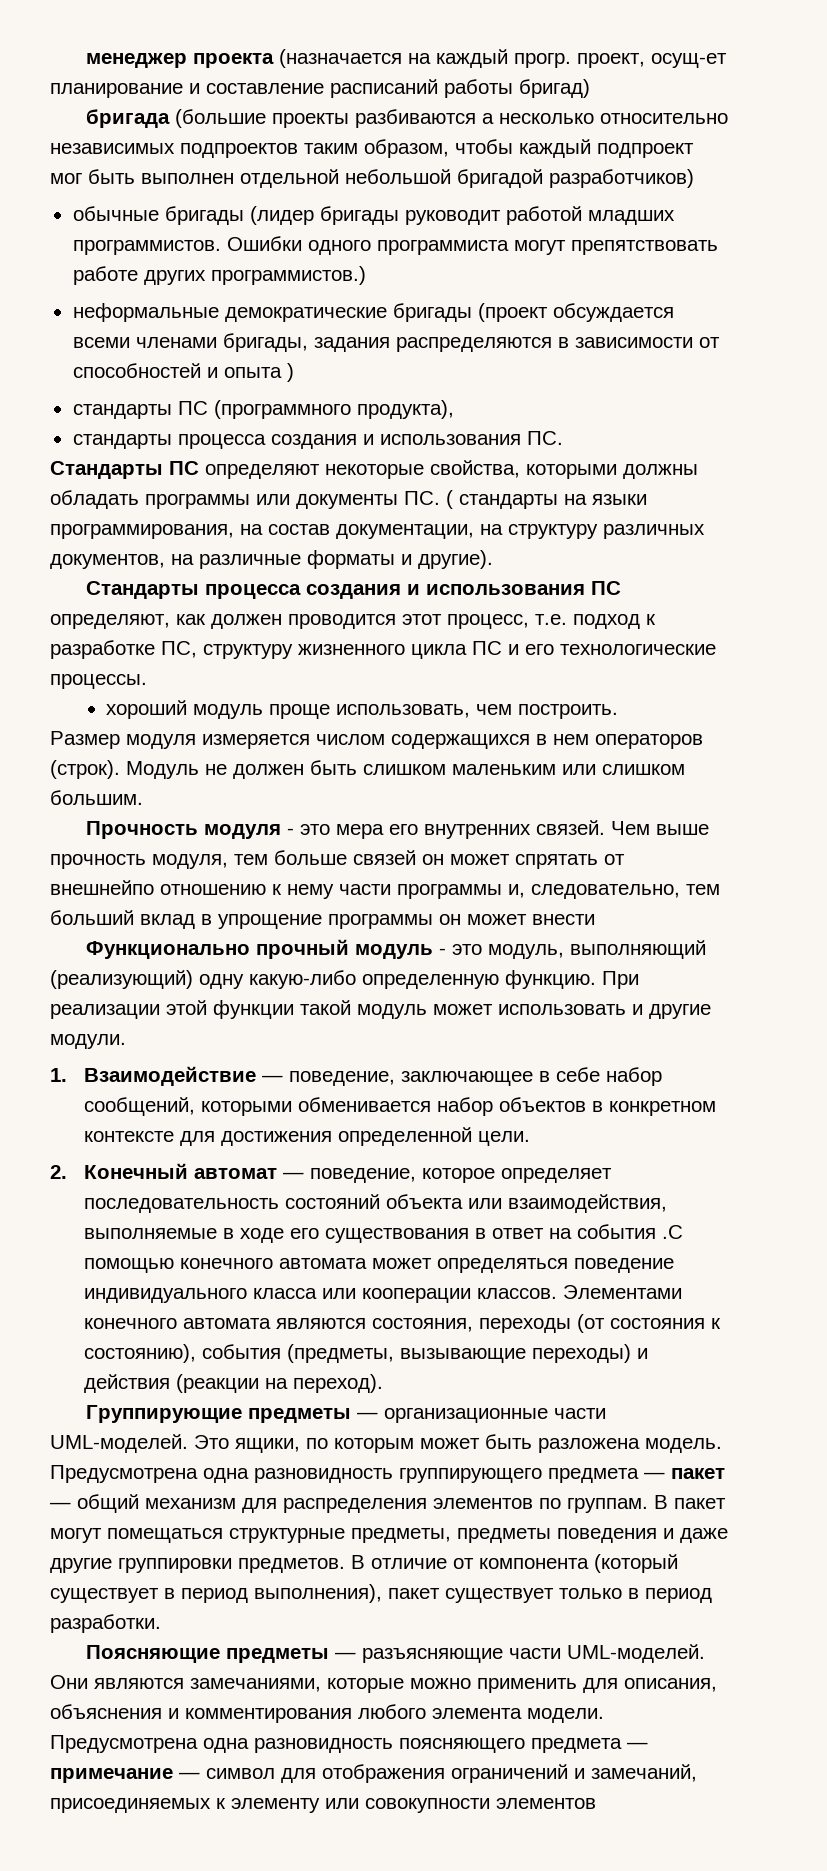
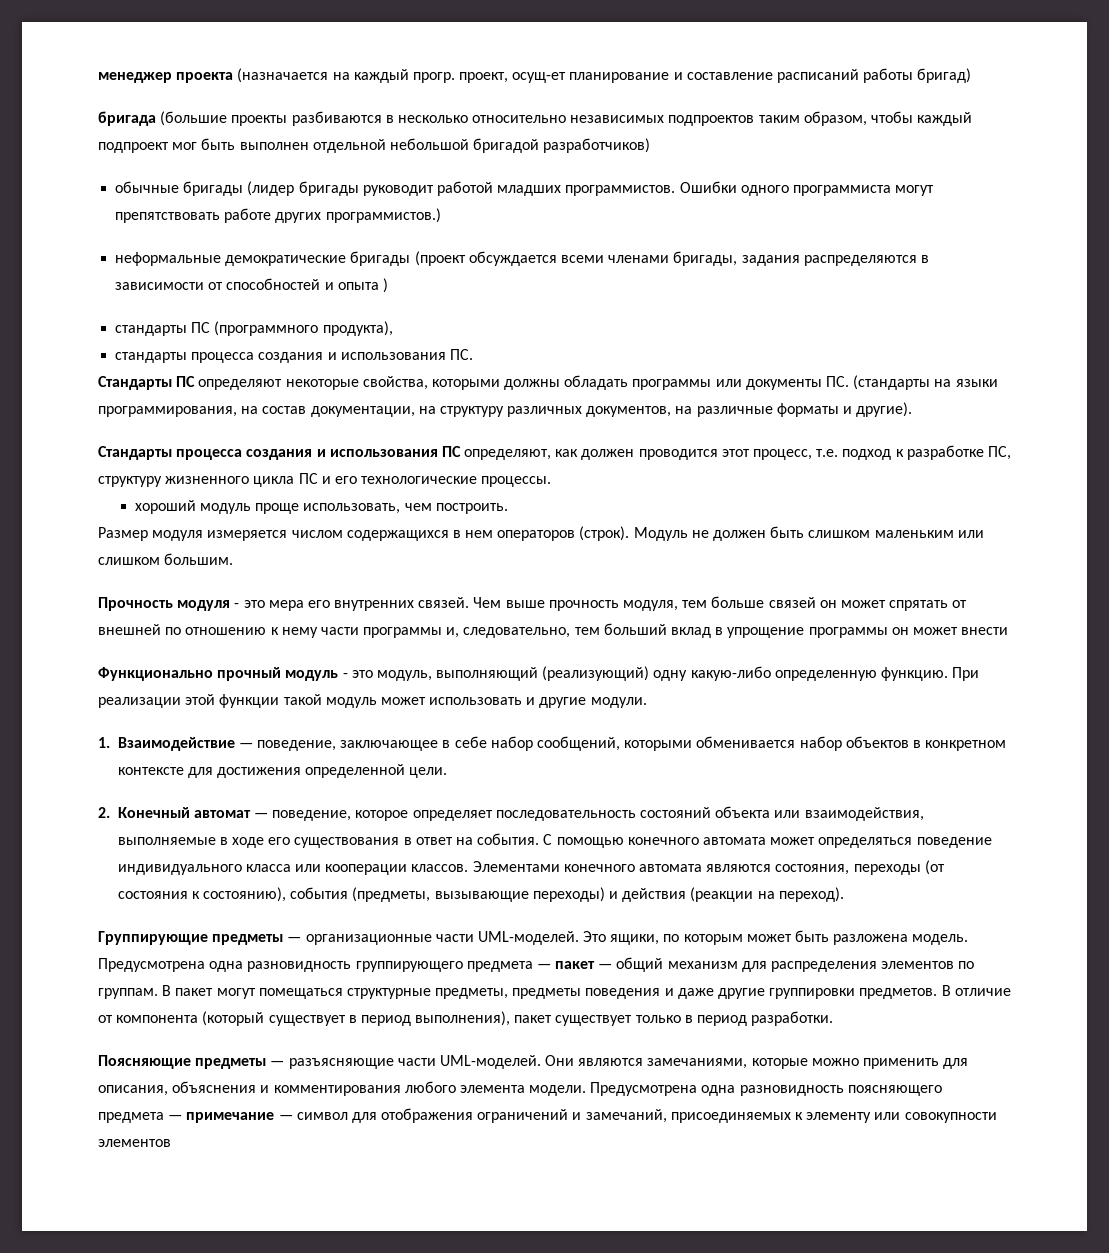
- бригада (большие проекты разбиваются а несколько относительно независимых подпроектов таким образом, чтобы каждый подпроект мог быть выполнен отдельной небольшой бригадой разработчиков)
+ бригада (большие проекты разбиваются в несколько относительно независимых подпроектов таким образом, чтобы каждый подпроект мог быть выполнен отдельной небольшой бригадой разработчиков)
- Стандарты ПС определяют некоторые свойства, которыми должны обладать программы или документы ПС. ( стандарты на языки программирования, на состав документации, на структуру различных документов, на различные форматы и другие).
+ Стандарты ПС определяют некоторые свойства, которыми должны обладать программы или документы ПС. (стандарты на языки программирования, на состав документации, на структуру различных документов, на различные форматы и другие).
- Чем выше прочность модуля, тем больше связей он может спрятать от внешнейпо отношению к нему части программы и, следовательно, тем больший вклад в упрощение программы он может внести
+ Чем выше прочность модуля, тем больше связей он может спрятать от внешней по отношению к нему части программы и, следовательно, тем больший вклад в упрощение программы он может внести
- 2. Конечный автомат — поведение, которое определяет последовательность состояний объекта или взаимодействия, выполняемые в ходе его существования в ответ на события .С помощью конечного автомата может определяться поведение индивидуального класса или кооперации классов.
+ 2. Конечный автомат — поведение, которое определяет последовательность состояний объекта или взаимодействия, выполняемые в ходе его существования в ответ на события. С помощью конечного автомата может определяться поведение индивидуального класса или кооперации классов.

